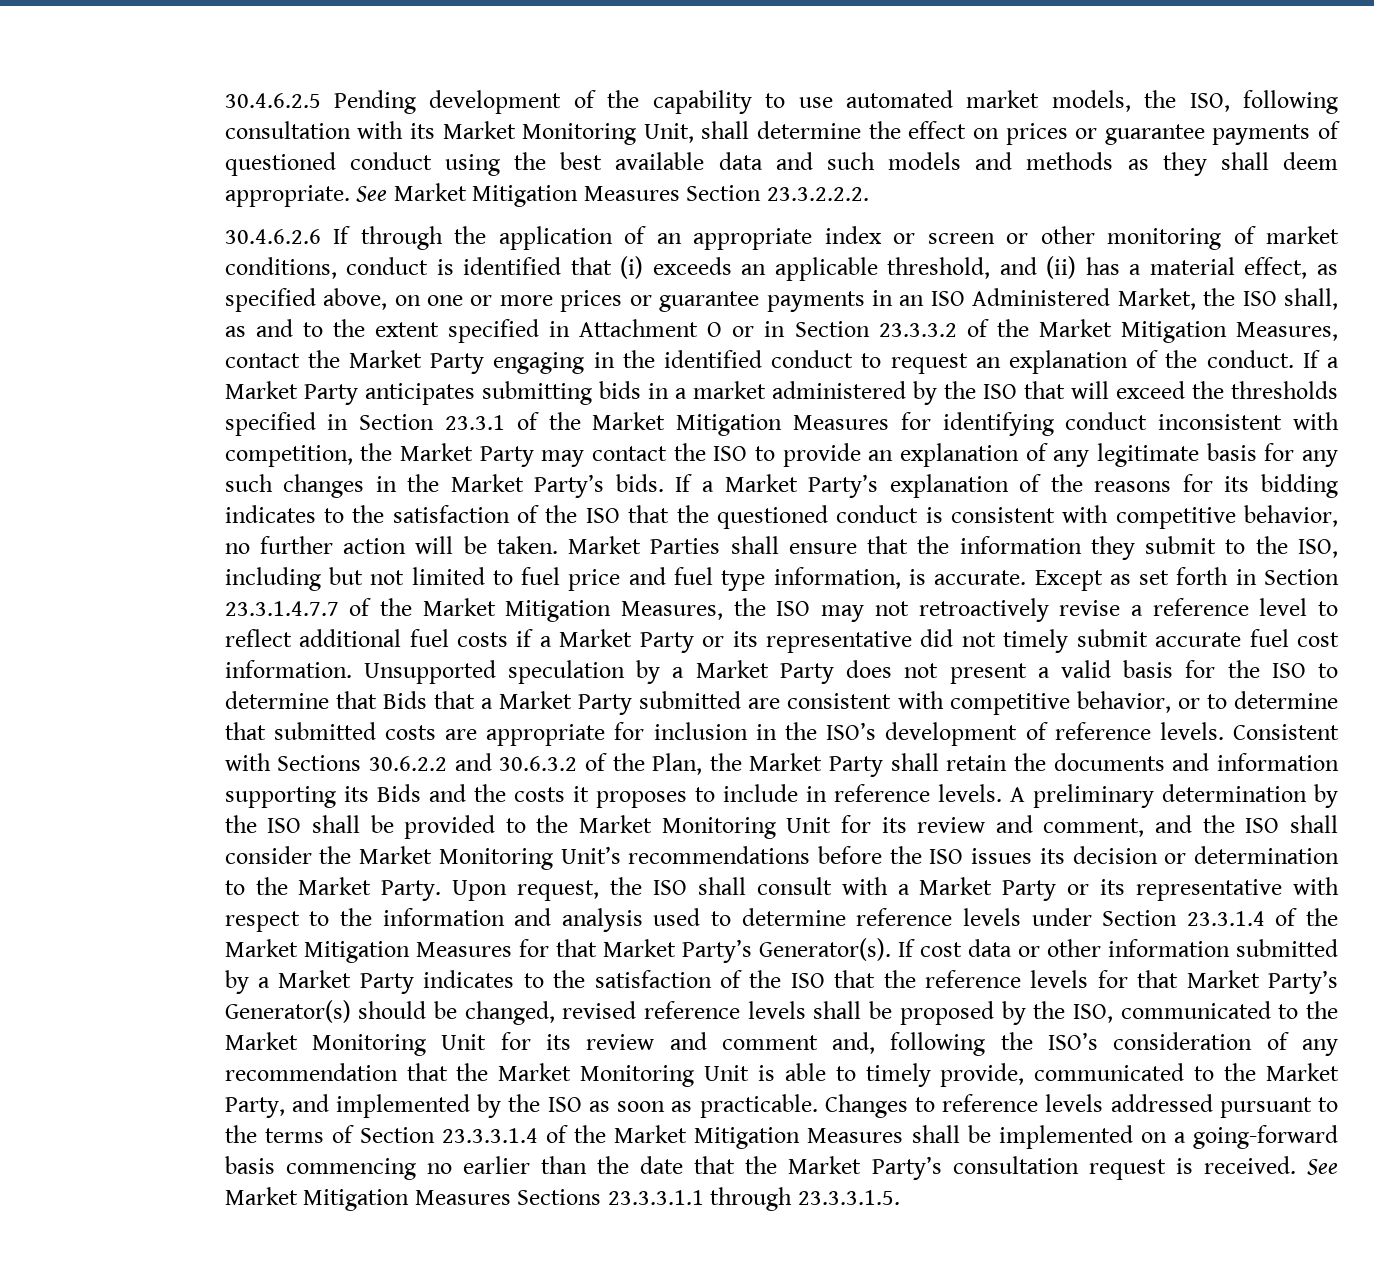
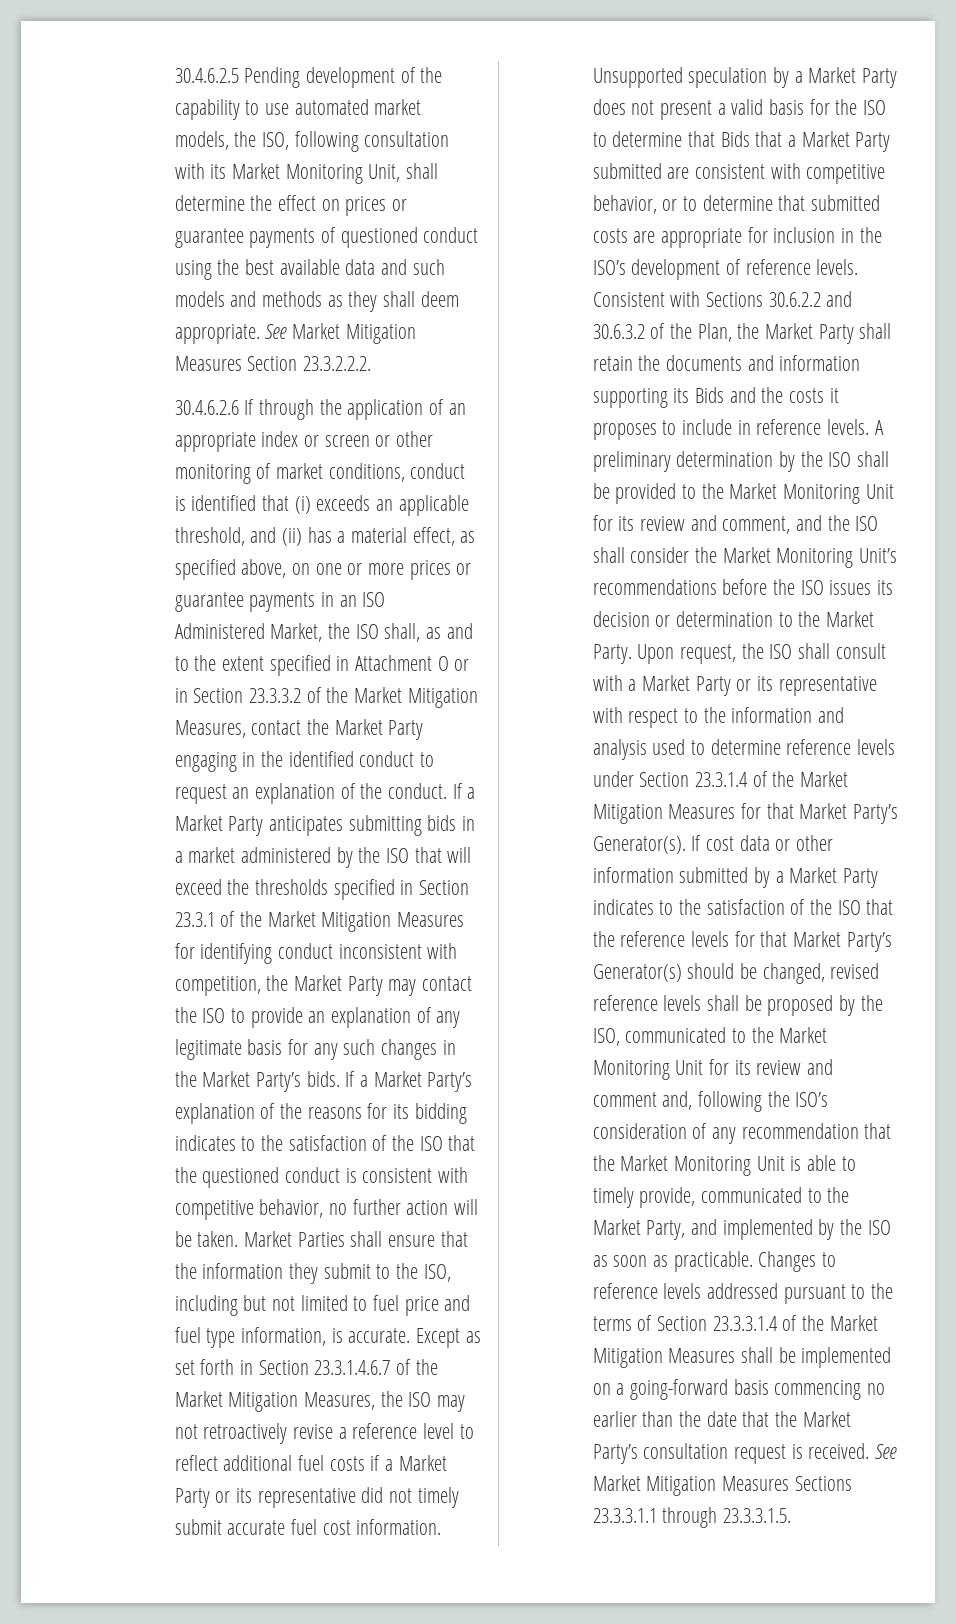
- Except as set forth in Section 23.3.1.4.7.7 of the Market Mitigation Measures, the ISO may not retroactively revise a reference level to reflect additional fuel costs if a Market Party or its representative did not timely submit accurate fuel cost information.
+ Except as set forth in Section 23.3.1.4.6.7 of the Market Mitigation Measures, the ISO may not retroactively revise a reference level to reflect additional fuel costs if a Market Party or its representative did not timely submit accurate fuel cost information.

